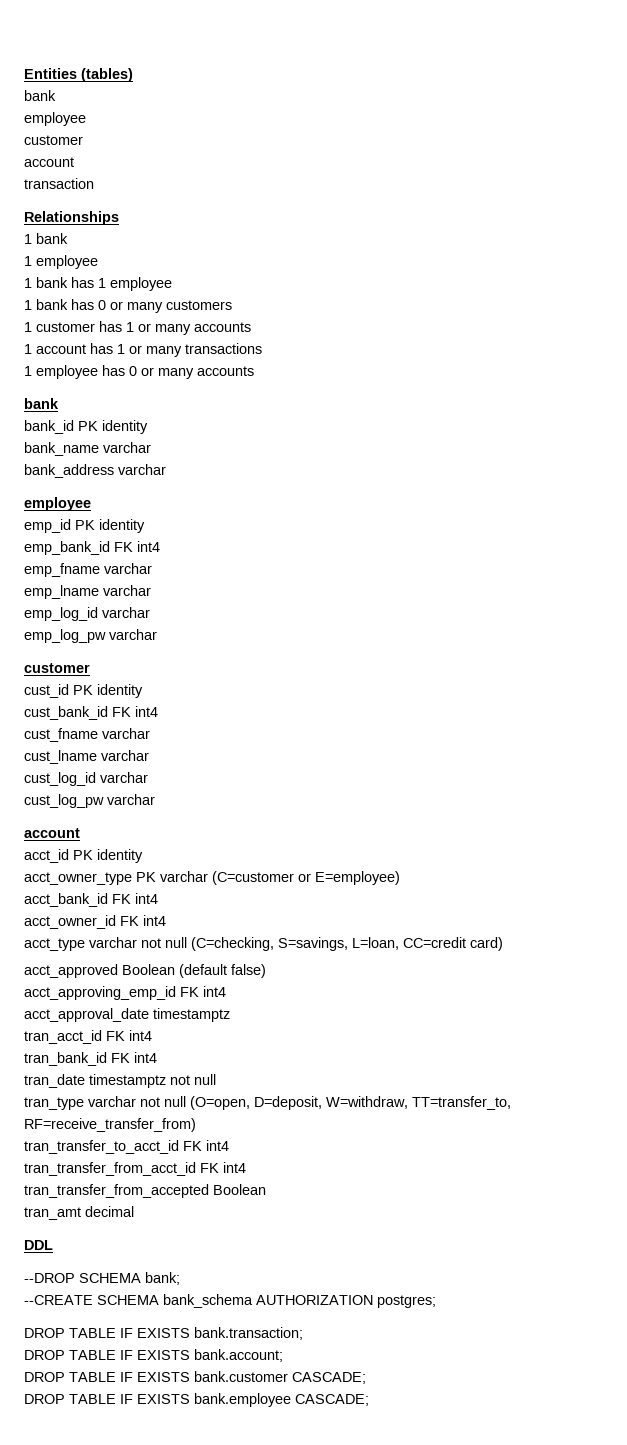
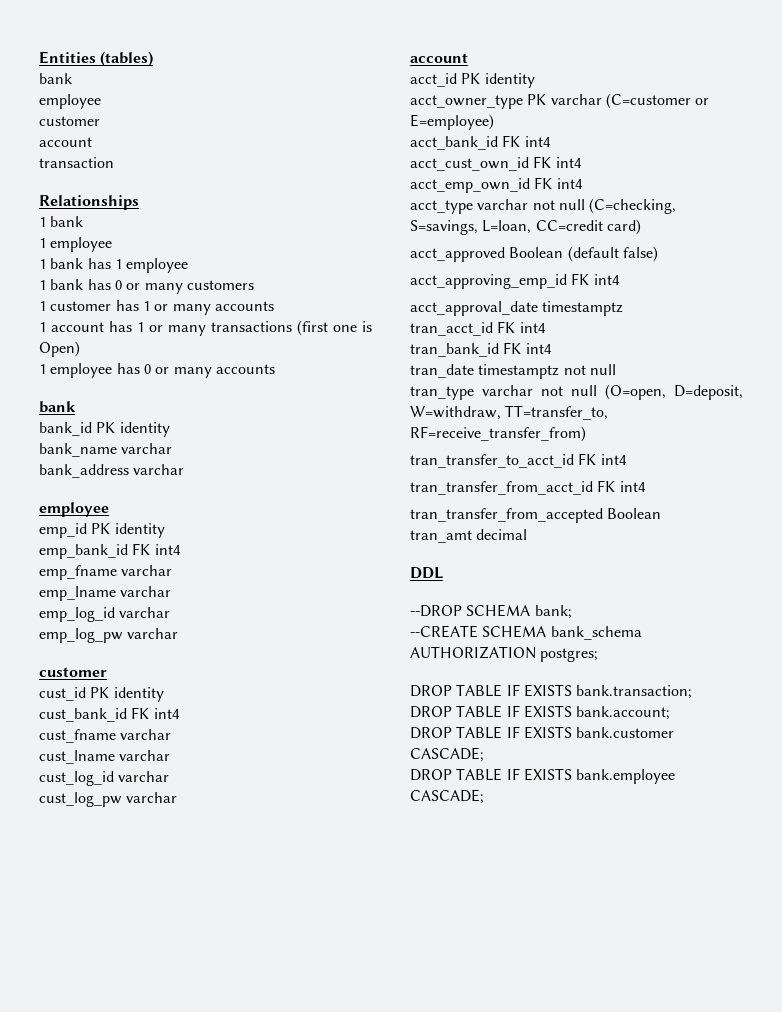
- 1 account has 1 or many transactions
+ 1 account has 1 or many transactions (first one is Open)
- acct_owner_id FK int4
+ acct_cust_own_id FK int4
+ acct_emp_own_id FK int4

